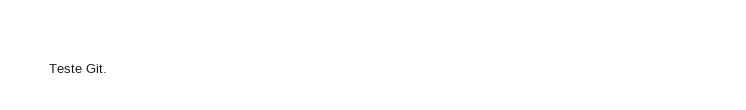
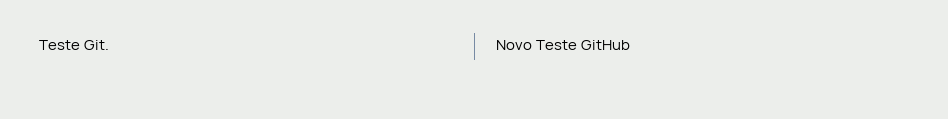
+ Novo Teste GitHub

